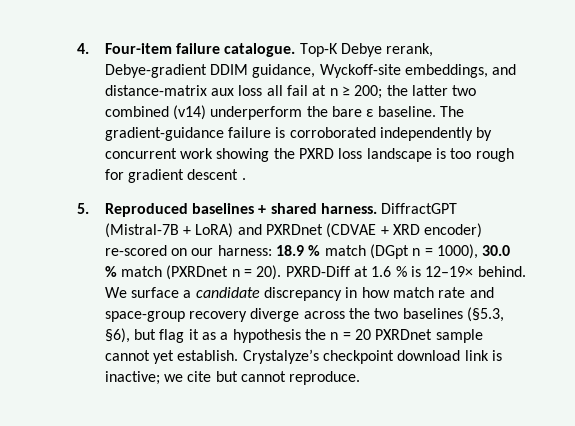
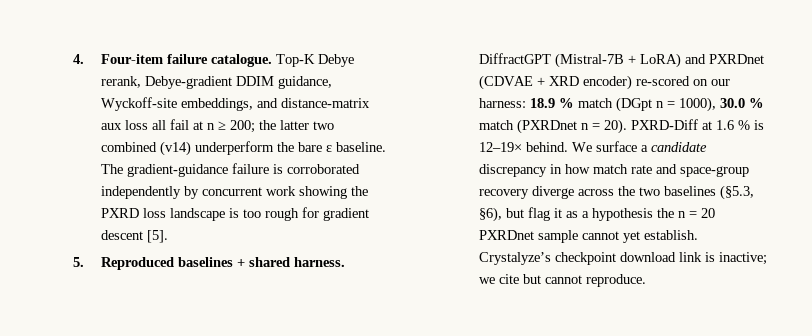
- The gradient-guidance failure is corroborated independently by concurrent work showing the PXRD loss landscape is too rough for gradient descent .
+ The gradient-guidance failure is corroborated independently by concurrent work showing the PXRD loss landscape is too rough for gradient descent [5].

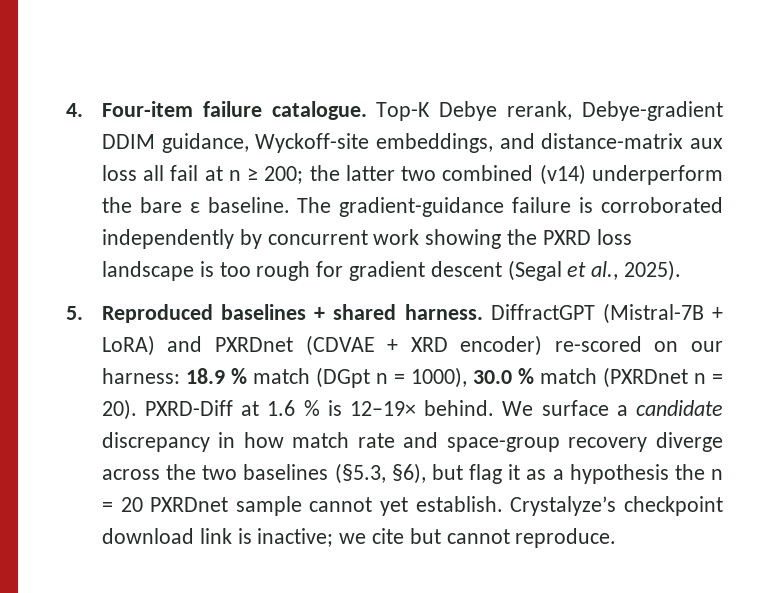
- The gradient-guidance failure is corroborated independently by concurrent work showing the PXRD loss landscape is too rough for gradient descent [5].
+ The gradient-guidance failure is corroborated independently by concurrent work showing the PXRD loss landscape is too rough for gradient descent (Segal et al., 2025).

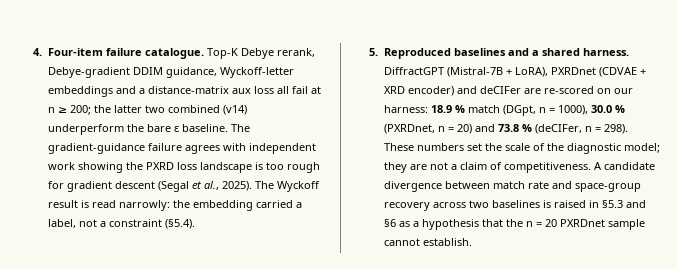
- Top-K Debye rerank, Debye-gradient DDIM guidance, Wyckoff-site embeddings, and distance-matrix aux loss all fail at n ≥ 200; the latter two combined (v14) underperform the bare ε baseline.
+ Top-K Debye rerank, Debye-gradient DDIM guidance, Wyckoff-letter embeddings and a distance-matrix aux loss all fail at n ≥ 200; the latter two combined (v14) underperform the bare ε baseline.
- The gradient-guidance failure is corroborated independently by concurrent work showing the PXRD loss landscape is too rough for gradient descent (Segal et al., 2025).
+ The gradient-guidance failure agrees with independent work showing the PXRD loss landscape is too rough for gradient descent (Segal et al., 2025). The Wyckoff result is read narrowly: the embedding carried a label, not a constraint (§5.4).
- 5. Reproduced baselines + shared harness.
+ 5. Reproduced baselines and a shared harness.
- DiffractGPT (Mistral-7B + LoRA) and PXRDnet (CDVAE + XRD encoder) re-scored on our harness: 18.9 % match (DGpt n = 1000), 30.0 % match (PXRDnet n = 20). PXRD-Diff at 1.6 % is 12–19× behind. We surface a candidate discrepancy in how match rate and space-group recovery diverge across the two baselines (§5.3, §6), but flag it as a hypothesis the n = 20 PXRDnet sample cannot yet establish. Crystalyze’s checkpoint download link is inactive; we cite but cannot reproduce.
+ DiffractGPT (Mistral-7B + LoRA), PXRDnet (CDVAE + XRD encoder) and deCIFer are re-scored on our harness: 18.9 % match (DGpt, n = 1000), 30.0 % (PXRDnet, n = 20) and 73.8 % (deCIFer, n = 298). These numbers set the scale of the diagnostic model; they are not a claim of competitiveness. A candidate divergence between match rate and space-group recovery across two baselines is raised in §5.3 and §6 as a hypothesis that the n = 20 PXRDnet sample cannot establish.

